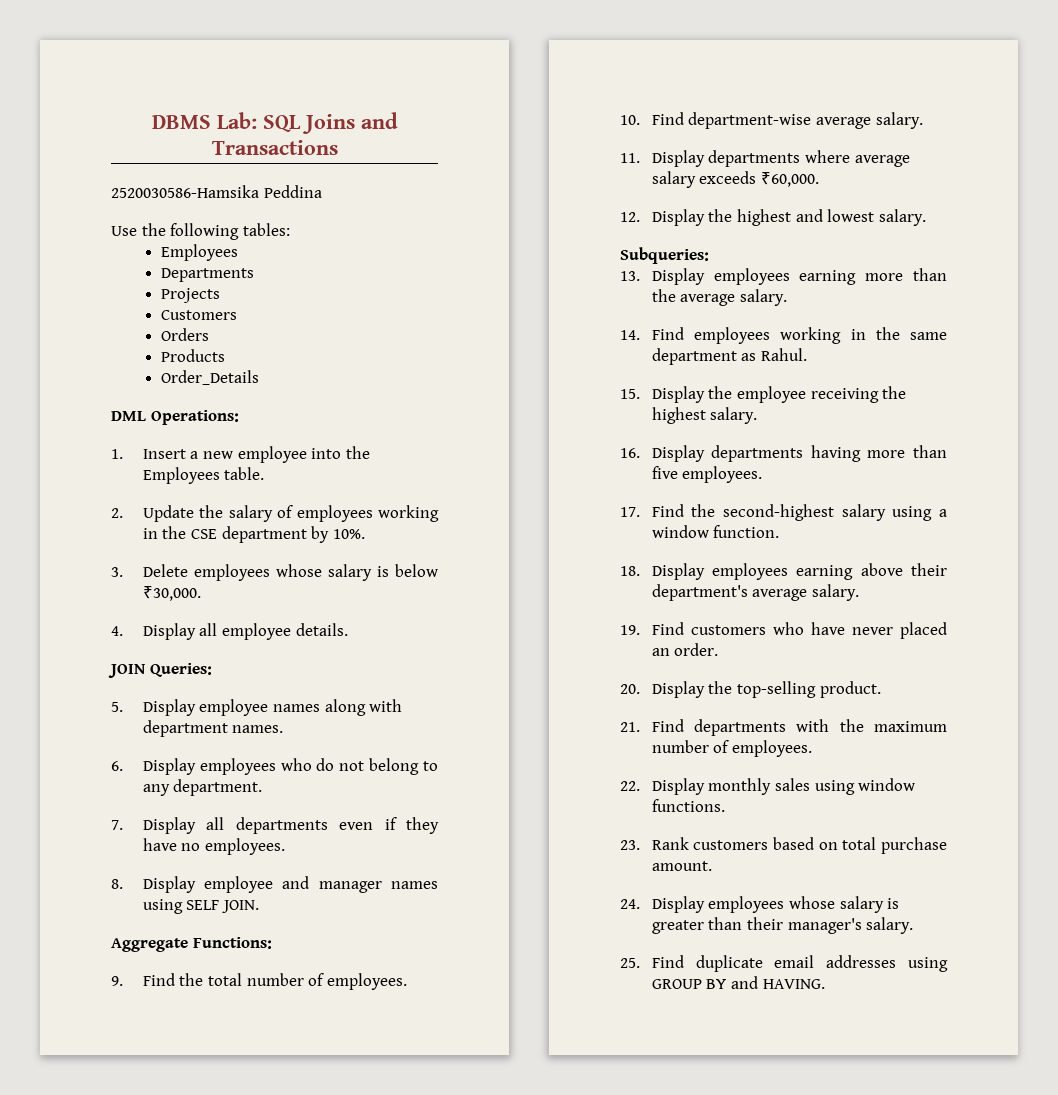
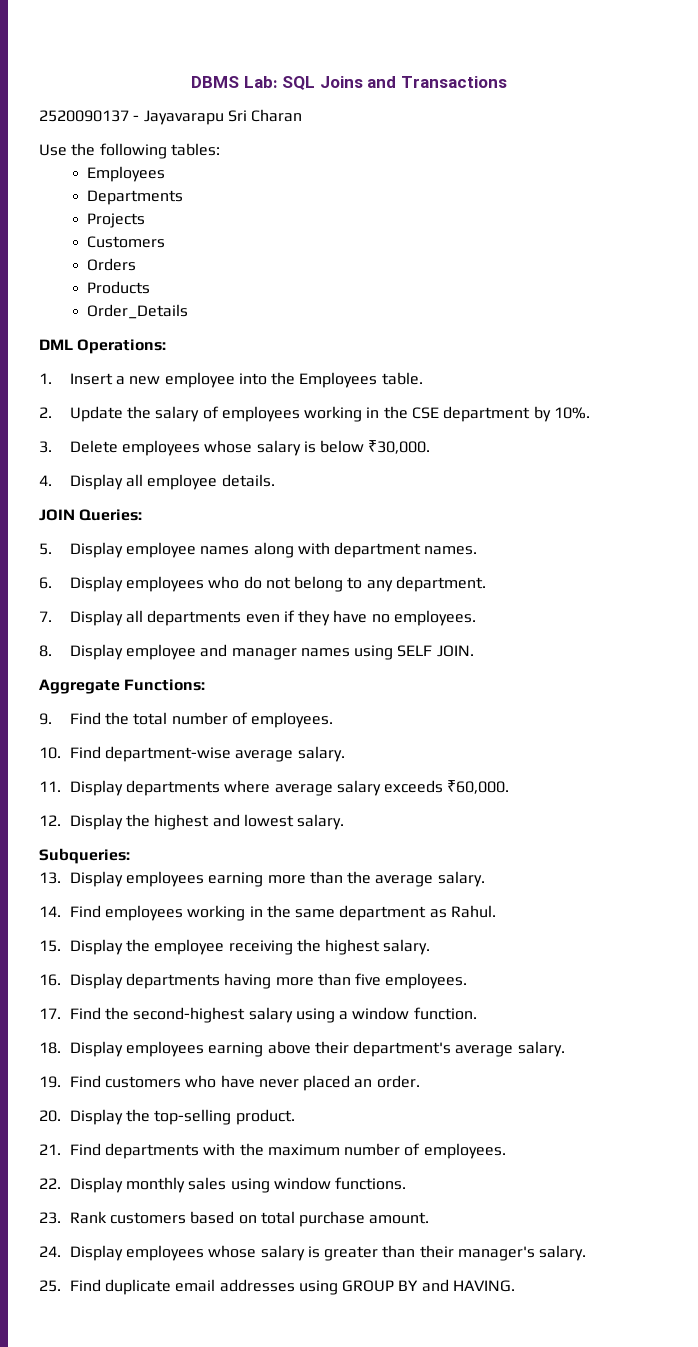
- 2520030586-Hamsika Peddina
+ 2520090137 - Jayavarapu Sri Charan

